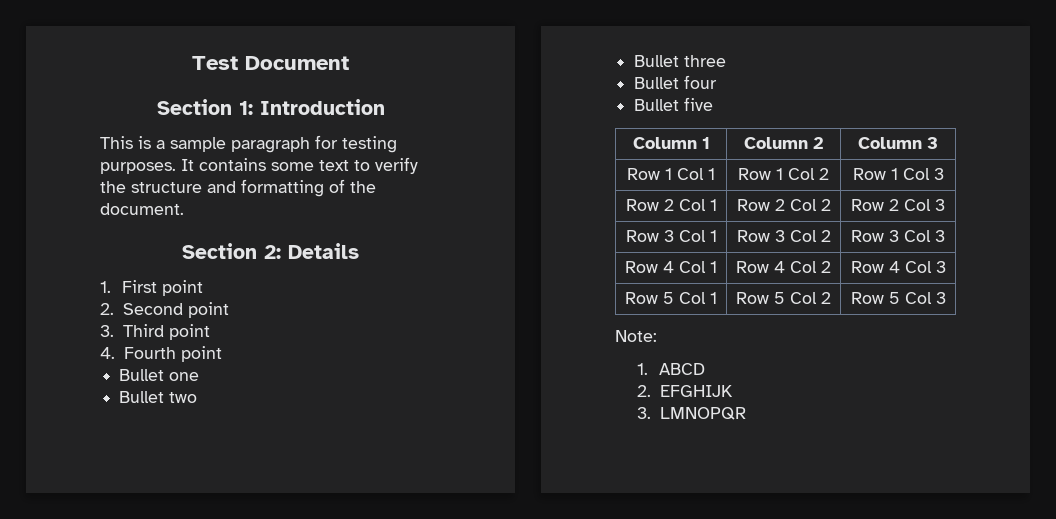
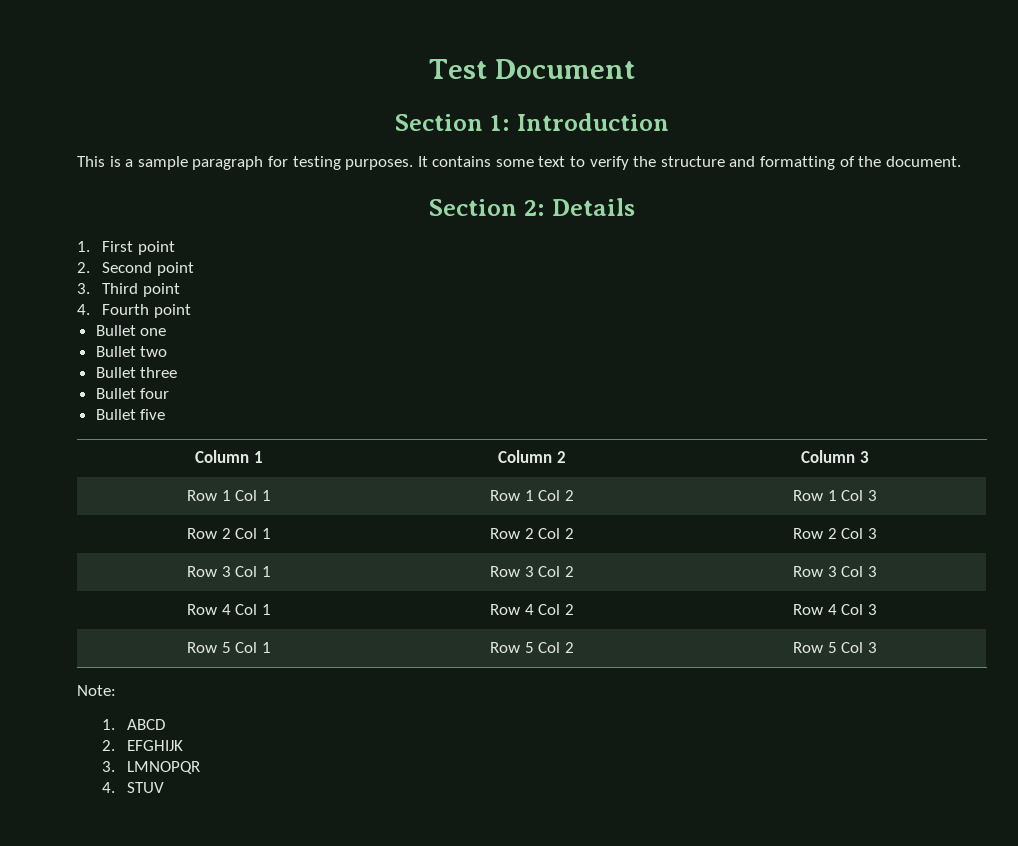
+ 4. STUV

